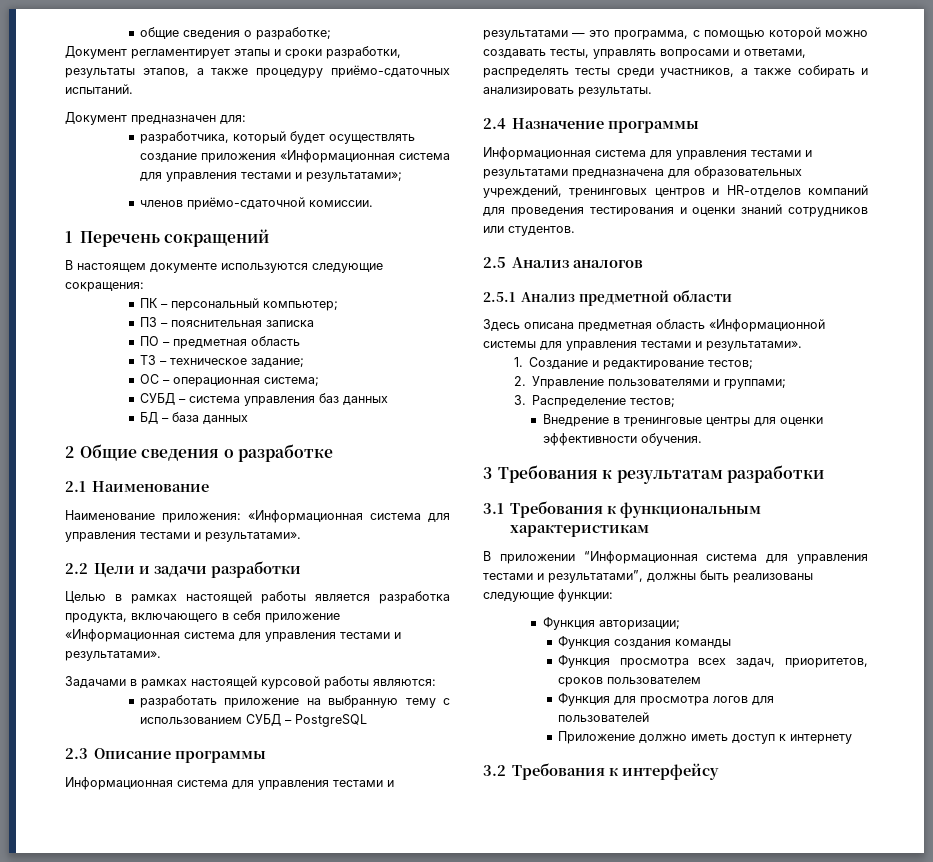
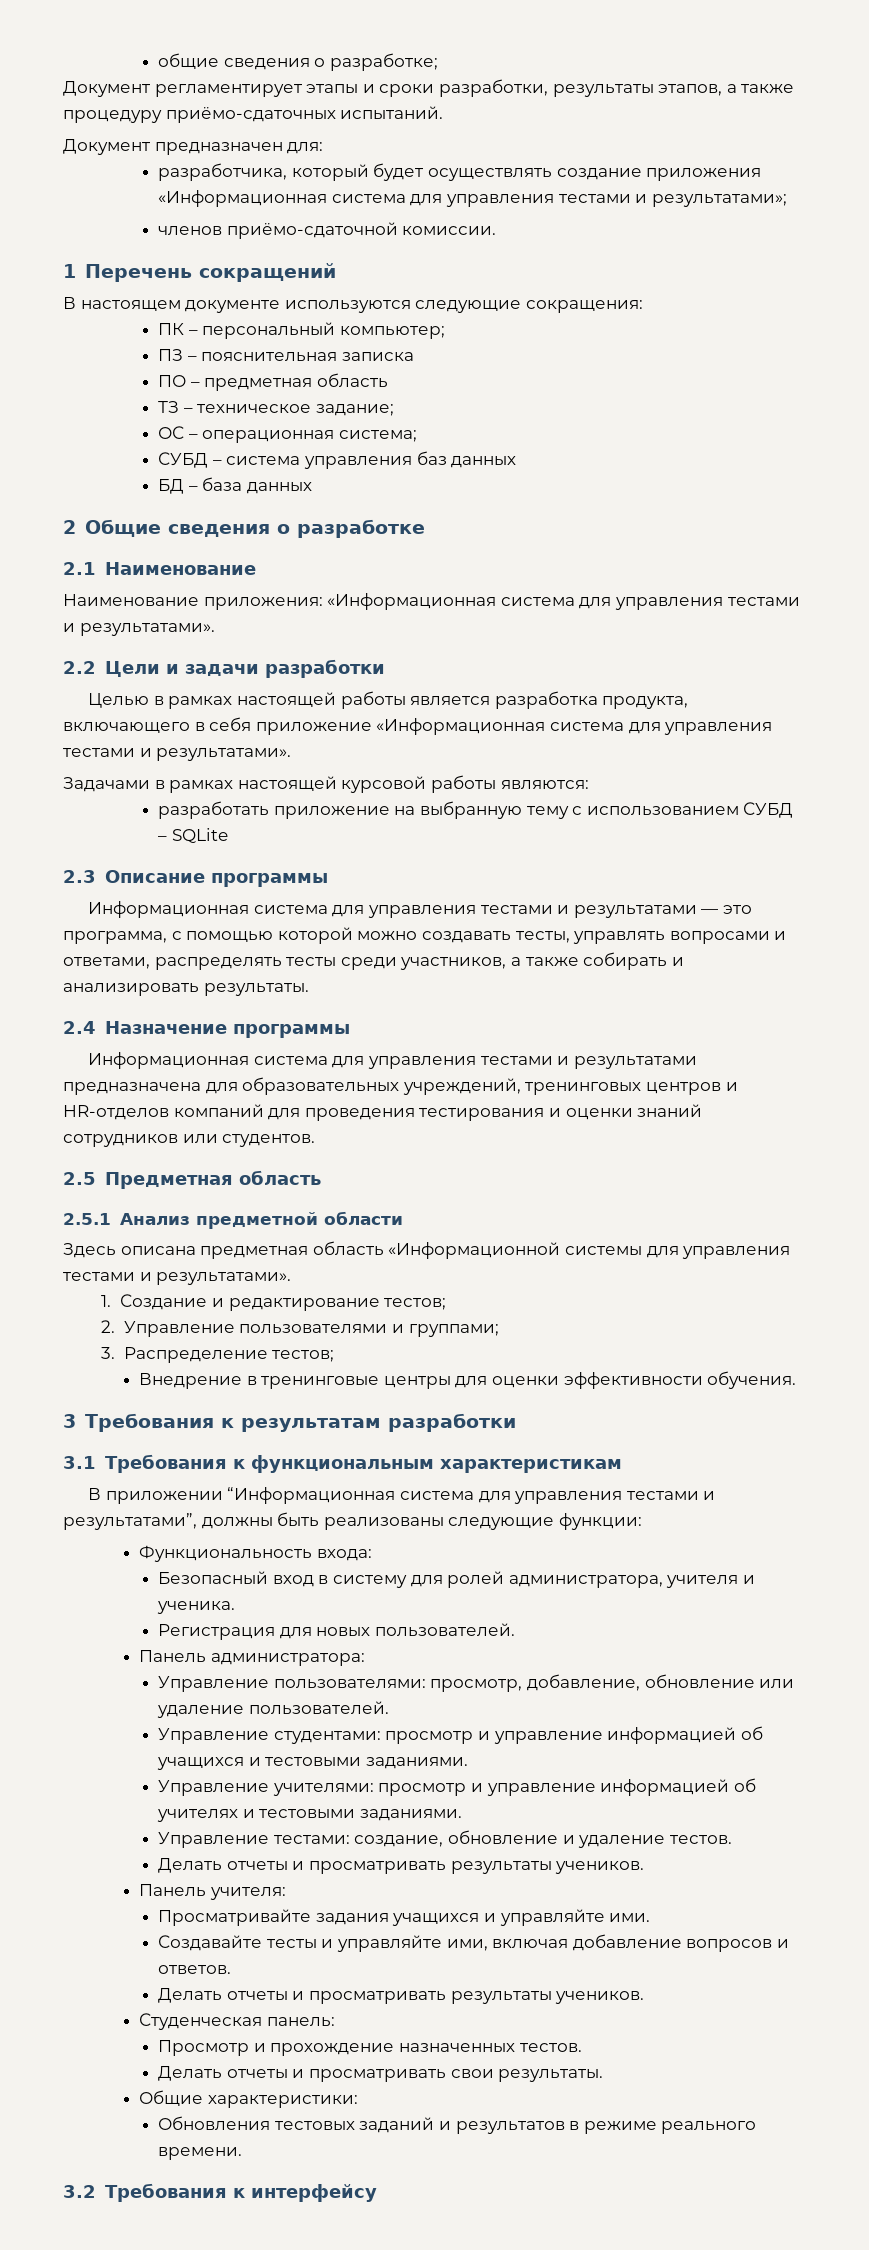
- разработать приложение на выбранную тему с использованием СУБД – PostgreSQL
+ разработать приложение на выбранную тему с использованием СУБД – SQLite
- 2.5 Анализ аналогов
+ 2.5 Предметная область
- Функция авторизации;
- Функция создания команды
- Функция просмотра всех задач, приоритетов, сроков пользователем
- Функция для просмотра логов для пользователей
- Приложение должно иметь доступ к интернету
+ Функциональность входа:
+ Безопасный вход в систему для ролей администратора, учителя и ученика.
+ Регистрация для новых пользователей.
+ Панель администратора:
+ Управление пользователями: просмотр, добавление, обновление или удаление пользователей.
+ Управление студентами: просмотр и управление информацией об учащихся и тестовыми заданиями.
+ Управление учителями: просмотр и управление информацией об учителях и тестовыми заданиями.
+ Управление тестами: создание, обновление и удаление тестов.
+ Делать отчеты и просматривать результаты учеников.
+ Панель учителя:
+ Просматривайте задания учащихся и управляйте ими.
+ Создавайте тесты и управляйте ими, включая добавление вопросов и ответов.
+ Делать отчеты и просматривать результаты учеников.
+ Студенческая панель:
+ Просмотр и прохождение назначенных тестов.
+ Делать отчеты и просматривать свои результаты.
+ Общие характеристики:
+ Обновления тестовых заданий и результатов в режиме реального времени.

